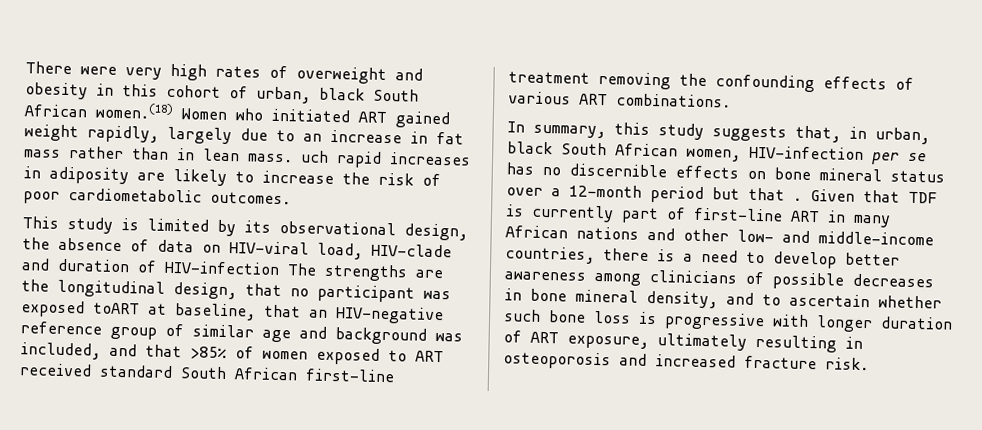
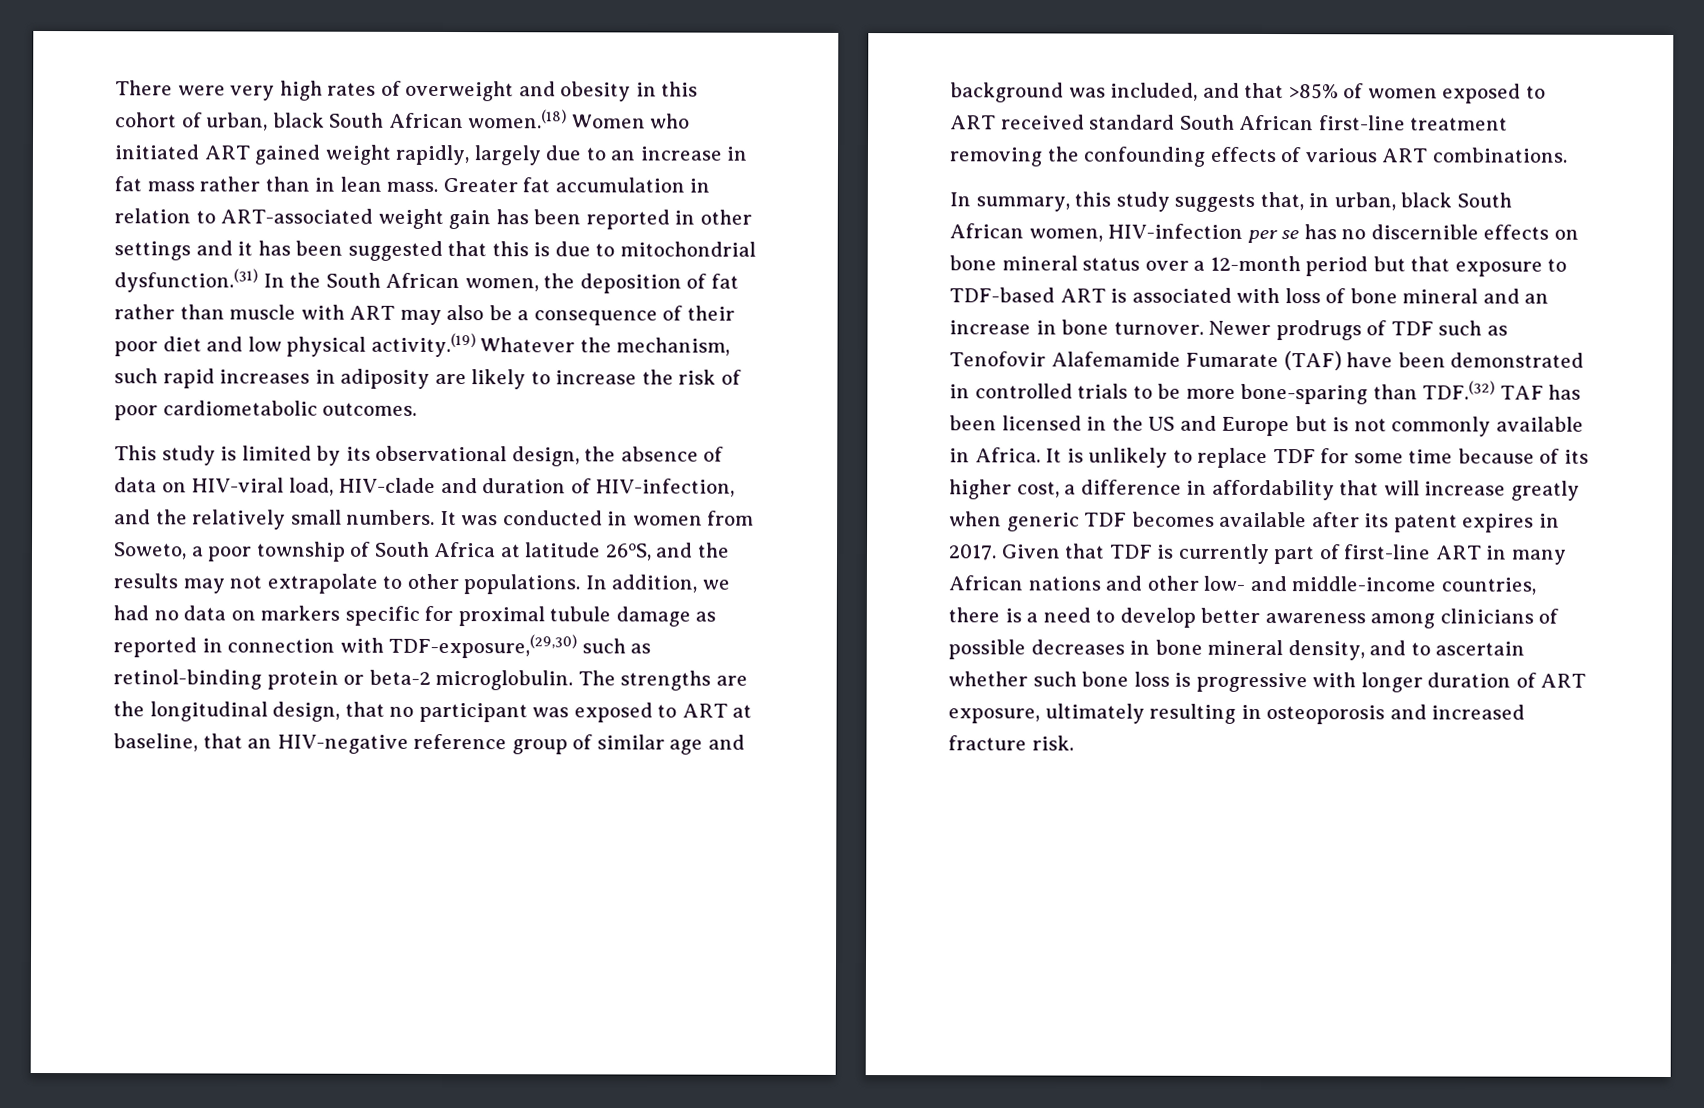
- There were very high rates of overweight and obesity in this cohort of urban, black South African women.(18) Women who initiated ART gained weight rapidly, largely due to an increase in fat mass rather than in lean mass. uch rapid increases in adiposity are likely to increase the risk of poor cardiometabolic outcomes.
+ There were very high rates of overweight and obesity in this cohort of urban, black South African women.(18) Women who initiated ART gained weight rapidly, largely due to an increase in fat mass rather than in lean mass. Greater fat accumulation in relation to ART-associated weight gain has been reported in other settings and it has been suggested that this is due to mitochondrial dysfunction.(31) In the South African women, the deposition of fat rather than muscle with ART may also be a consequence of their poor diet and low physical activity.(19) Whatever the mechanism, such rapid increases in adiposity are likely to increase the risk of poor cardiometabolic outcomes.
- This study is limited by its observational design, the absence of data on HIV-viral load, HIV-clade and duration of HIV-infection The strengths are the longitudinal design, that no participant was exposed toART at baseline, that an HIV-negative reference group of similar age and background was included, and that >85% of women exposed to ART received standard South African first-line treatment removing the confounding effects of various ART combinations.
+ This study is limited by its observational design, the absence of data on HIV-viral load, HIV-clade and duration of HIV-infection, and the relatively small numbers. It was conducted in women from Soweto, a poor township of South Africa at latitude 26oS, and the results may not extrapolate to other populations. In addition, we had no data on markers specific for proximal tubule damage as reported in connection with TDF-exposure,(29,30) such as retinol-binding protein or beta-2 microglobulin. The strengths are the longitudinal design, that no participant was exposed to ART at baseline, that an HIV-negative reference group of similar age and background was included, and that >85% of women exposed to ART received standard South African first-line treatment removing the confounding effects of various ART combinations.
- In summary, this study suggests that, in urban, black South African women, HIV-infection per se has no discernible effects on bone mineral status over a 12-month period but that .
+ In summary, this study suggests that, in urban, black South African women, HIV-infection per se has no discernible effects on bone mineral status over a 12-month period but that exposure to TDF-based ART is associated with loss of bone mineral and an increase in bone turnover. Newer prodrugs of TDF such as Tenofovir Alafemamide Fumarate (TAF) have been demonstrated in controlled trials to be more bone-sparing than TDF.(32) TAF has been licensed in the US and Europe but is not commonly available in Africa. It is unlikely to replace TDF for some time because of its higher cost, a difference in affordability that will increase greatly when generic TDF becomes available after its patent expires in 2017.

